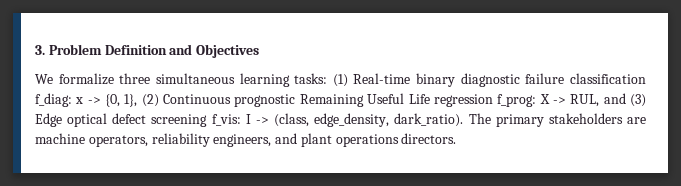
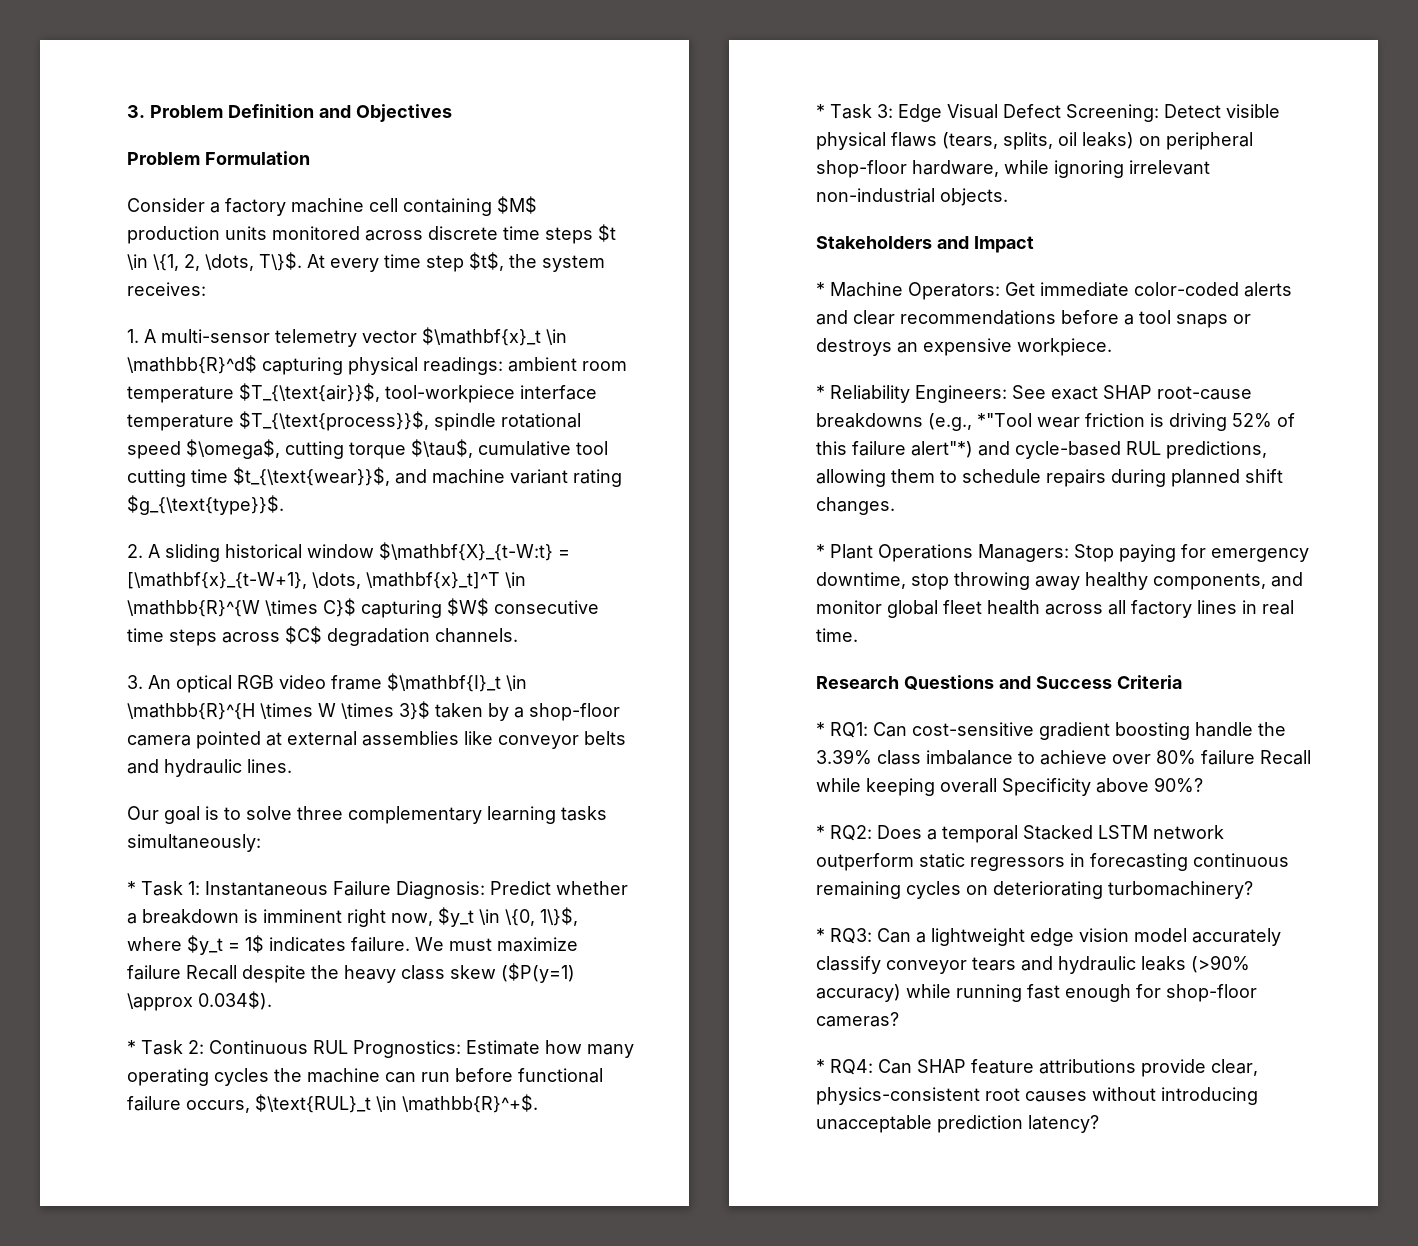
- We formalize three simultaneous learning tasks: (1) Real-time binary diagnostic failure classification f_diag: x -> {0, 1}, (2) Continuous prognostic Remaining Useful Life regression f_prog: X -> RUL, and (3) Edge optical defect screening f_vis: I -> (class, edge_density, dark_ratio). The primary stakeholders are machine operators, reliability engineers, and plant operations directors.
+ Problem Formulation
+ Consider a factory machine cell containing $M$ production units monitored across discrete time steps $t \in \{1, 2, \dots, T\}$. At every time step $t$, the system receives:
+ 1. A multi-sensor telemetry vector $\mathbf{x}_t \in \mathbb{R}^d$ capturing physical readings: ambient room temperature $T_{\text{air}}$, tool-workpiece interface temperature $T_{\text{process}}$, spindle rotational speed $\omega$, cutting torque $\tau$, cumulative tool cutting time $t_{\text{wear}}$, and machine variant rating $g_{\text{type}}$.
+ 2. A sliding historical window $\mathbf{X}_{t-W:t} = [\mathbf{x}_{t-W+1}, \dots, \mathbf{x}_t]^T \in \mathbb{R}^{W \times C}$ capturing $W$ consecutive time steps across $C$ degradation channels.
+ 3. An optical RGB video frame $\mathbf{I}_t \in \mathbb{R}^{H \times W \times 3}$ taken by a shop-floor camera pointed at external assemblies like conveyor belts and hydraulic lines.
+ Our goal is to solve three complementary learning tasks simultaneously:
+ * Task 1: Instantaneous Failure Diagnosis: Predict whether a breakdown is imminent right now, $y_t \in \{0, 1\}$, where $y_t = 1$ indicates failure. We must maximize failure Recall despite the heavy class skew ($P(y=1) \approx 0.034$).
+ * Task 2: Continuous RUL Prognostics: Estimate how many operating cycles the machine can run before functional failure occurs, $\text{RUL}_t \in \mathbb{R}^+$.
+ * Task 3: Edge Visual Defect Screening: Detect visible physical flaws (tears, splits, oil leaks) on peripheral shop-floor hardware, while ignoring irrelevant non-industrial objects.
+ Stakeholders and Impact
+ * Machine Operators: Get immediate color-coded alerts and clear recommendations before a tool snaps or destroys an expensive workpiece.
+ * Reliability Engineers: See exact SHAP root-cause breakdowns (e.g., *"Tool wear friction is driving 52% of this failure alert"*) and cycle-based RUL predictions, allowing them to schedule repairs during planned shift changes.
+ * Plant Operations Managers: Stop paying for emergency downtime, stop throwing away healthy components, and monitor global fleet health across all factory lines in real time.
+ Research Questions and Success Criteria
+ * RQ1: Can cost-sensitive gradient boosting handle the 3.39% class imbalance to achieve over 80% failure Recall while keeping overall Specificity above 90%?
+ * RQ2: Does a temporal Stacked LSTM network outperform static regressors in forecasting continuous remaining cycles on deteriorating turbomachinery?
+ * RQ3: Can a lightweight edge vision model accurately classify conveyor tears and hydraulic leaks (>90% accuracy) while running fast enough for shop-floor cameras?
+ * RQ4: Can SHAP feature attributions provide clear, physics-consistent root causes without introducing unacceptable prediction latency?

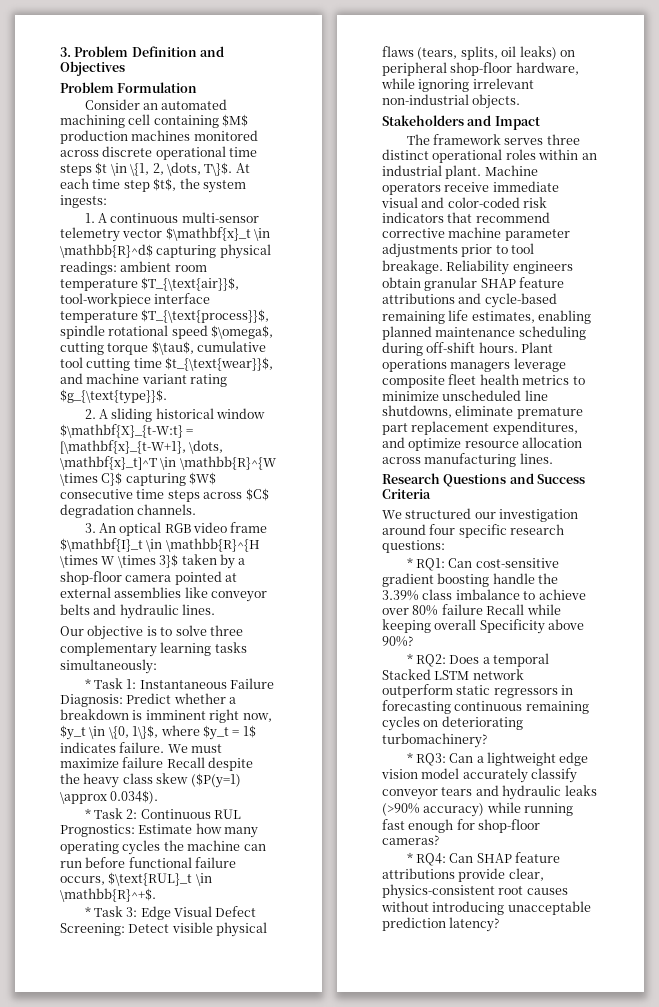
- Consider a factory machine cell containing $M$ production units monitored across discrete time steps $t \in \{1, 2, \dots, T\}$.
+ Consider an automated machining cell containing $M$ production machines monitored across discrete operational time steps $t \in \{1, 2, \dots, T\}$.
- At every time step $t$, the system receives:
+ At each time step $t$, the system ingests:
- 1. A multi-sensor telemetry vector $\mathbf{x}_t \in \mathbb{R}^d$ capturing physical readings: ambient room temperature $T_{\text{air}}$, tool-workpiece interface temperature $T_{\text{process}}$, spindle rotational speed $\omega$, cutting torque $\tau$, cumulative tool cutting time $t_{\text{wear}}$, and machine variant rating $g_{\text{type}}$.
+ 1. A continuous multi-sensor telemetry vector $\mathbf{x}_t \in \mathbb{R}^d$ capturing physical readings: ambient room temperature $T_{\text{air}}$, tool-workpiece interface temperature $T_{\text{process}}$, spindle rotational speed $\omega$, cutting torque $\tau$, cumulative tool cutting time $t_{\text{wear}}$, and machine variant rating $g_{\text{type}}$.
- Our goal is to solve three complementary learning tasks simultaneously:
+ Our objective is to solve three complementary learning tasks simultaneously:
- * Machine Operators: Get immediate color-coded alerts and clear recommendations before a tool snaps or destroys an expensive workpiece.
- * Reliability Engineers: See exact SHAP root-cause breakdowns (e.g., *"Tool wear friction is driving 52% of this failure alert"*) and cycle-based RUL predictions, allowing them to schedule repairs during planned shift changes.
- * Plant Operations Managers: Stop paying for emergency downtime, stop throwing away healthy components, and monitor global fleet health across all factory lines in real time.
+ The framework serves three distinct operational roles within an industrial plant. Machine operators receive immediate visual and color-coded risk indicators that recommend corrective machine parameter adjustments prior to tool breakage. Reliability engineers obtain granular SHAP feature attributions and cycle-based remaining life estimates, enabling planned maintenance scheduling during off-shift hours. Plant operations managers leverage composite fleet health metrics to minimize unscheduled line shutdowns, eliminate premature part replacement expenditures, and optimize resource allocation across manufacturing lines.
+ We structured our investigation around four specific research questions:

